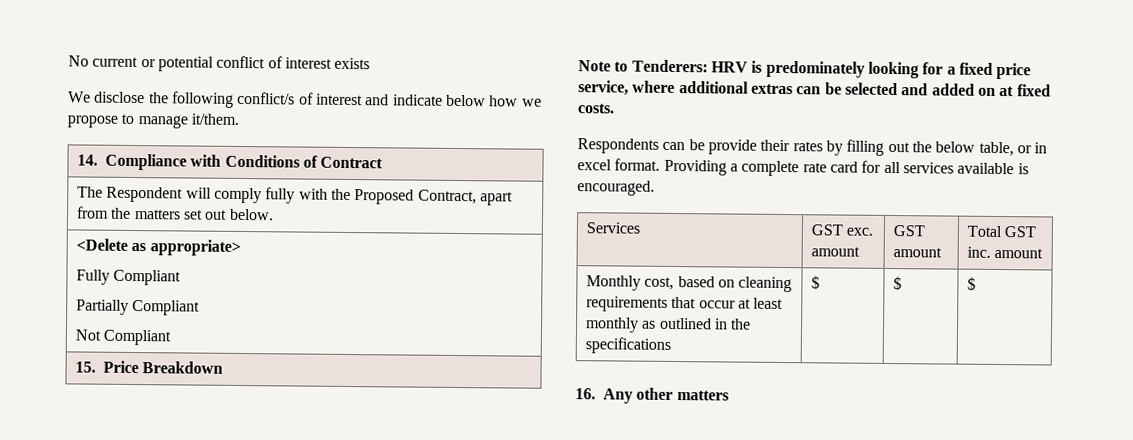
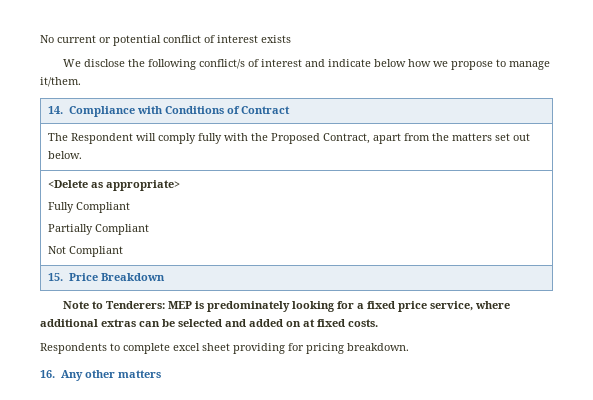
- Note to Tenderers: HRV is predominately looking for a fixed price service, where additional extras can be selected and added on at fixed costs.
+ Note to Tenderers: MEP is predominately looking for a fixed price service, where additional extras can be selected and added on at fixed costs.
- Respondents can be provide their rates by filling out the below table, or in excel format. Providing a complete rate card for all services available is encouraged.
- Services | GST exc. amount | GST amount | Total GST inc. amount
- Monthly cost, based on cleaning requirements that occur at least monthly as outlined in the specifications | $ | $ | $
+ Respondents to complete excel sheet providing for pricing breakdown.

